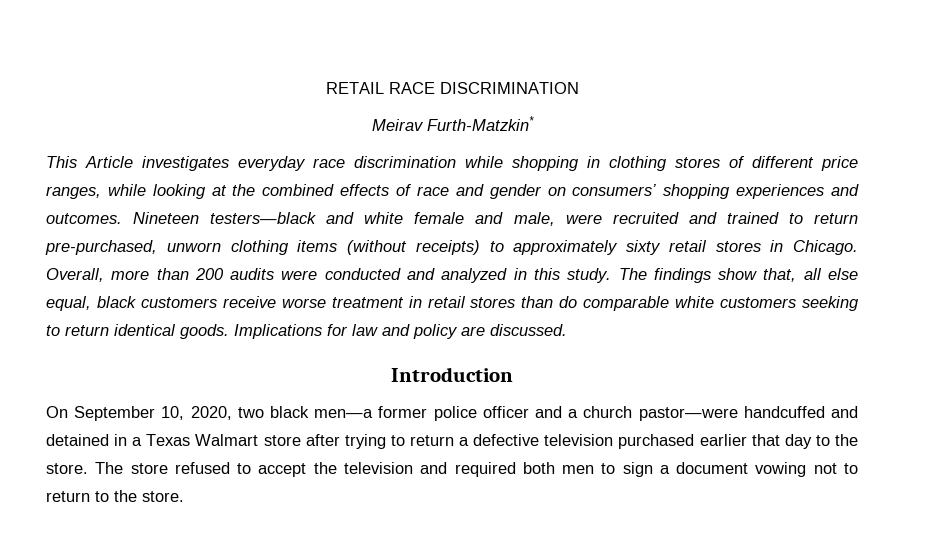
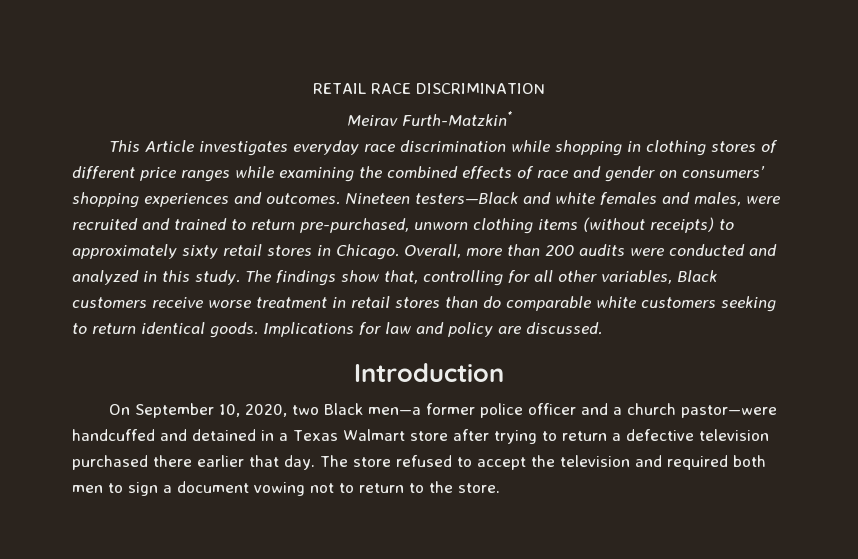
- This Article investigates everyday race discrimination while shopping in clothing stores of different price ranges, while looking at the combined effects of race and gender on consumers’ shopping experiences and outcomes.
+ This Article investigates everyday race discrimination while shopping in clothing stores of different price ranges while examining the combined effects of race and gender on consumers’ shopping experiences and outcomes.
- Nineteen testers—black and white female and male, were recruited and trained to return pre-purchased, unworn clothing items (without receipts) to approximately sixty retail stores in Chicago.
+ Nineteen testers—Black and white females and males, were recruited and trained to return pre-purchased, unworn clothing items (without receipts) to approximately sixty retail stores in Chicago.
- The findings show that, all else equal, black customers receive worse treatment in retail stores than do comparable white customers seeking to return identical goods.
+ The findings show that, controlling for all other variables, Black customers receive worse treatment in retail stores than do comparable white customers seeking to return identical goods.
- On September 10, 2020, two black men—a former police officer and a church pastor—were handcuffed and detained in a Texas Walmart store after trying to return a defective television purchased earlier that day to the store.
+ On September 10, 2020, two Black men—a former police officer and a church pastor—were handcuffed and detained in a Texas Walmart store after trying to return a defective television purchased there earlier that day.

